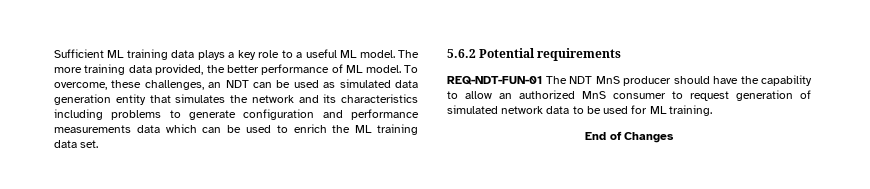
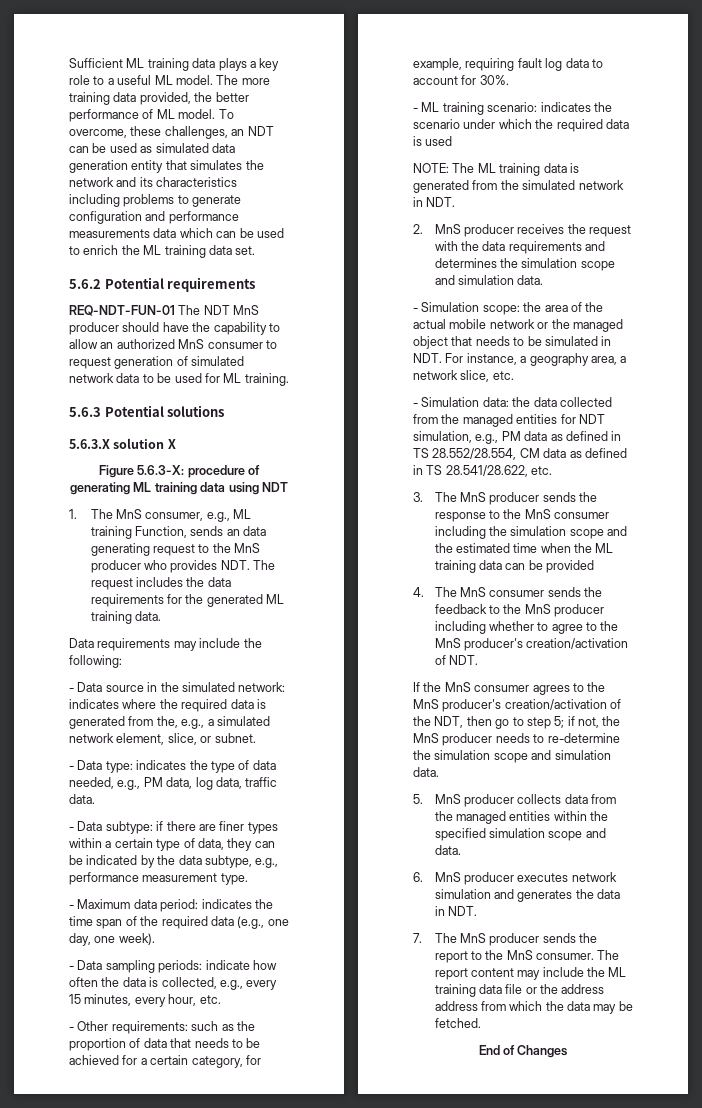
+ 5.6.3 Potential solutions
+ 5.6.3.X solution X
+ Figure 5.6.3-X: procedure of generating ML training data using NDT
+ 1. The MnS consumer, e.g., ML training Function, sends an data generating request to the MnS producer who provides NDT. The request includes the data requirements for the generated ML training data.
+ Data requirements may include the following:
+ - Data source in the simulated network: indicates where the required data is generated from the, e.g., a simulated network element, slice, or subnet.
+ - Data type: indicates the type of data needed, e.g., PM data, log data, traffic data.
+ - Data subtype: if there are finer types within a certain type of data, they can be indicated by the data subtype, e.g., performance measurement type.
+ - Maximum data period: indicates the time span of the required data (e.g., one day, one week).
+ - Data sampling periods: indicate how often the data is collected, e.g., every 15 minutes, every hour, etc.
+ - Other requirements: such as the proportion of data that needs to be achieved for a certain category, for example, requiring fault log data to account for 30%.
+ - ML training scenario: indicates the scenario under which the required data is used
+ NOTE: The ML training data is generated from the simulated network in NDT.
+ 2. MnS producer receives the request with the data requirements and determines the simulation scope and simulation data.
+ - Simulation scope: the area of the actual mobile network or the managed object that needs to be simulated in NDT. For instance, a geography area, a network slice, etc.
+ - Simulation data: the data collected from the managed entities for NDT simulation, e.g., PM data as defined in TS 28.552/28.554, CM data as defined in TS 28.541/28.622, etc.
+ 3. The MnS producer sends the response to the MnS consumer including the simulation scope and the estimated time when the ML training data can be provided
+ 4. The MnS consumer sends the feedback to the MnS producer including whether to agree to the MnS producer's creation/activation of NDT.
+ If the MnS consumer agrees to the MnS producer's creation/activation of the NDT, then go to step 5; if not, the MnS producer needs to re-determine the simulation scope and simulation data.
+ 5. MnS producer collects data from the managed entities within the specified simulation scope and data.
+ 6. MnS producer executes network simulation and generates the data in NDT.
+ 7. The MnS producer sends the report to the MnS consumer. The report content may include the ML training data file or the address address from which the data may be fetched.

